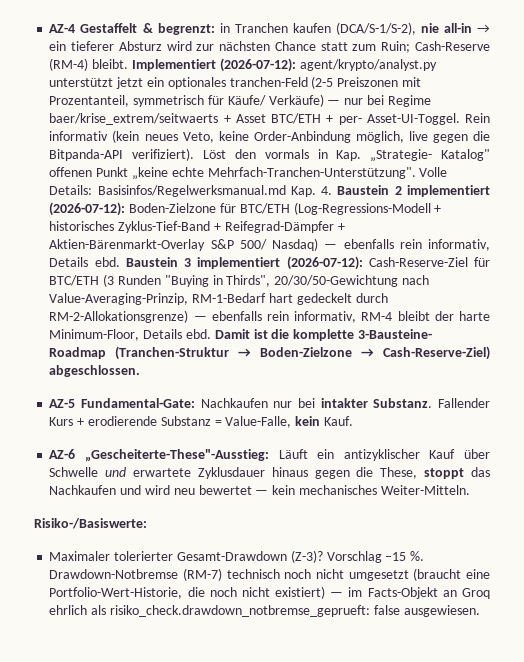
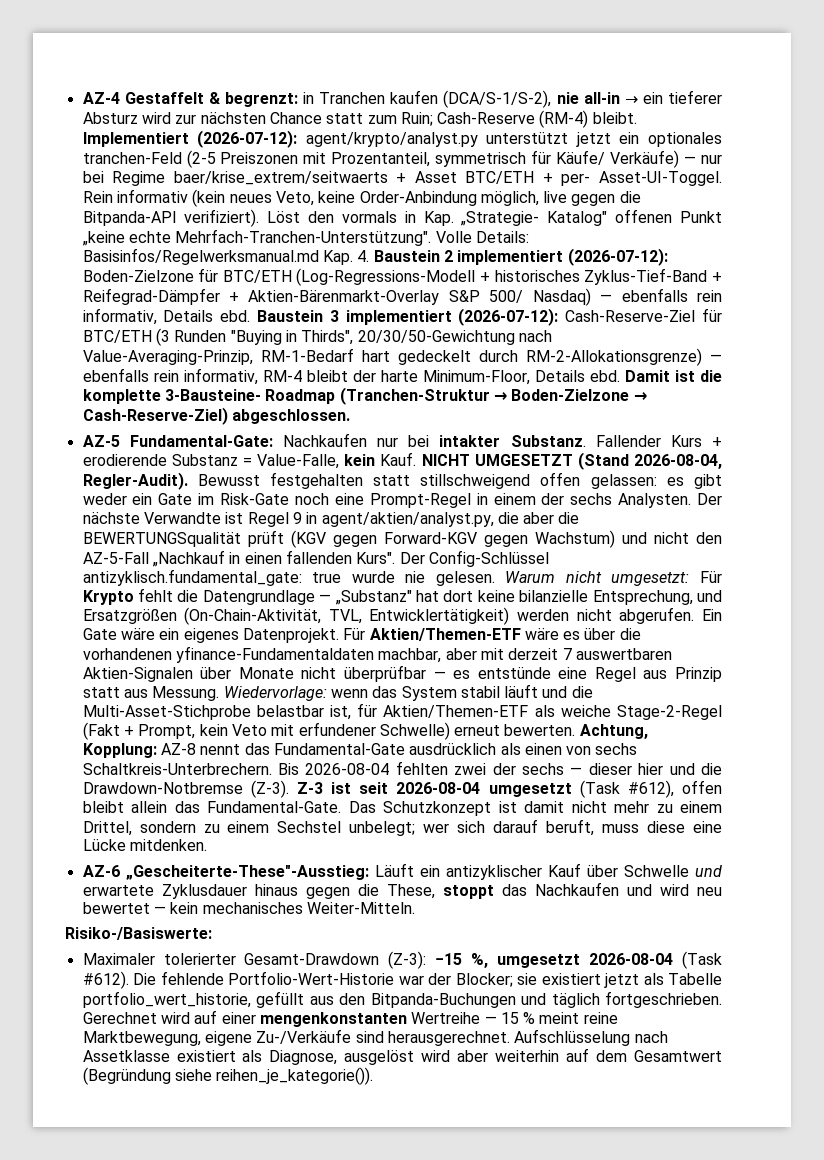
+ NICHT UMGESETZT (Stand 2026-08-04, Regler-Audit). Bewusst festgehalten statt stillschweigend offen gelassen: es gibt weder ein Gate im Risk-Gate noch eine Prompt-Regel in einem der sechs Analysten. Der nächste Verwandte ist Regel 9 in agent/aktien/analyst.py, die aber die BEWERTUNGSqualität prüft (KGV gegen Forward-KGV gegen Wachstum) und nicht den AZ-5-Fall „Nachkauf in einen fallenden Kurs". Der Config-Schlüssel antizyklisch.fundamental_gate: true wurde nie gelesen. Warum nicht umgesetzt: Für Krypto fehlt die Datengrundlage — „Substanz" hat dort keine bilanzielle Entsprechung, und Ersatzgrößen (On-Chain-Aktivität, TVL, Entwicklertätigkeit) werden nicht abgerufen. Ein Gate wäre ein eigenes Datenprojekt. Für Aktien/Themen-ETF wäre es über die vorhandenen yfinance-Fundamentaldaten machbar, aber mit derzeit 7 auswertbaren Aktien-Signalen über Monate nicht überprüfbar — es entstünde eine Regel aus Prinzip statt aus Messung. Wiedervorlage: wenn das System stabil läuft und die Multi-Asset-Stichprobe belastbar ist, für Aktien/Themen-ETF als weiche Stage-2-Regel (Fakt + Prompt, kein Veto mit erfundener Schwelle) erneut bewerten. Achtung, Kopplung: AZ-8 nennt das Fundamental-Gate ausdrücklich als einen von sechs Schaltkreis-Unterbrechern. Bis 2026-08-04 fehlten zwei der sechs — dieser hier und die Drawdown-Notbremse (Z-3). Z-3 ist seit 2026-08-04 umgesetzt (Task #612), offen bleibt allein das Fundamental-Gate. Das Schutzkonzept ist damit nicht mehr zu einem Drittel, sondern zu einem Sechstel unbelegt; wer sich darauf beruft, muss diese eine Lücke mitdenken.
- Maximaler tolerierter Gesamt-Drawdown (Z-3)? Vorschlag −15 %. Drawdown-Notbremse (RM-7) technisch noch nicht umgesetzt (braucht eine Portfolio-Wert-Historie, die noch nicht existiert) — im Facts-Objekt an Groq ehrlich als risiko_check.drawdown_notbremse_geprueft: false ausgewiesen.
+ Maximaler tolerierter Gesamt-Drawdown (Z-3): −15 %, umgesetzt 2026-08-04 (Task #612). Die fehlende Portfolio-Wert-Historie war der Blocker; sie existiert jetzt als Tabelle portfolio_wert_historie, gefüllt aus den Bitpanda-Buchungen und täglich fortgeschrieben. Gerechnet wird auf einer mengenkonstanten Wertreihe — 15 % meint reine Marktbewegung, eigene Zu-/Verkäufe sind herausgerechnet. Aufschlüsselung nach Assetklasse existiert als Diagnose, ausgelöst wird aber weiterhin auf dem Gesamtwert (Begründung siehe reihen_je_kategorie()).

